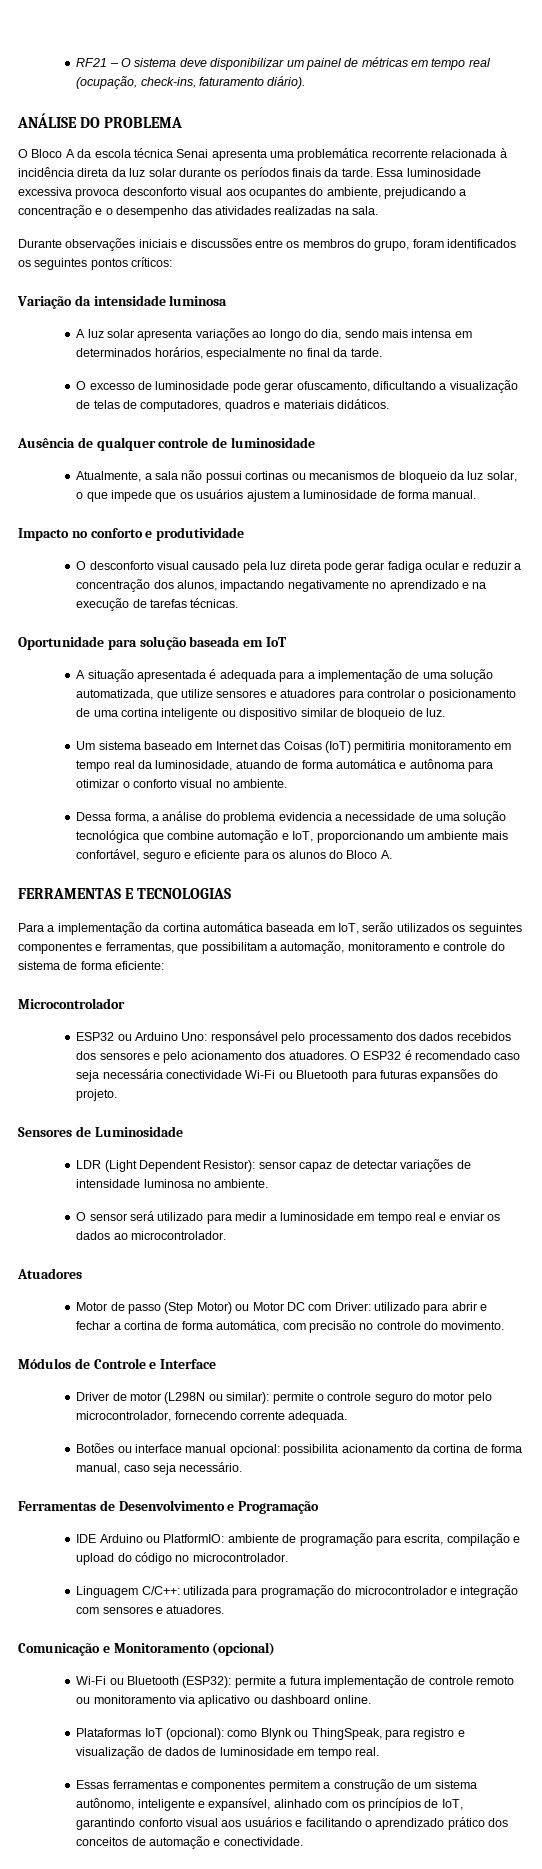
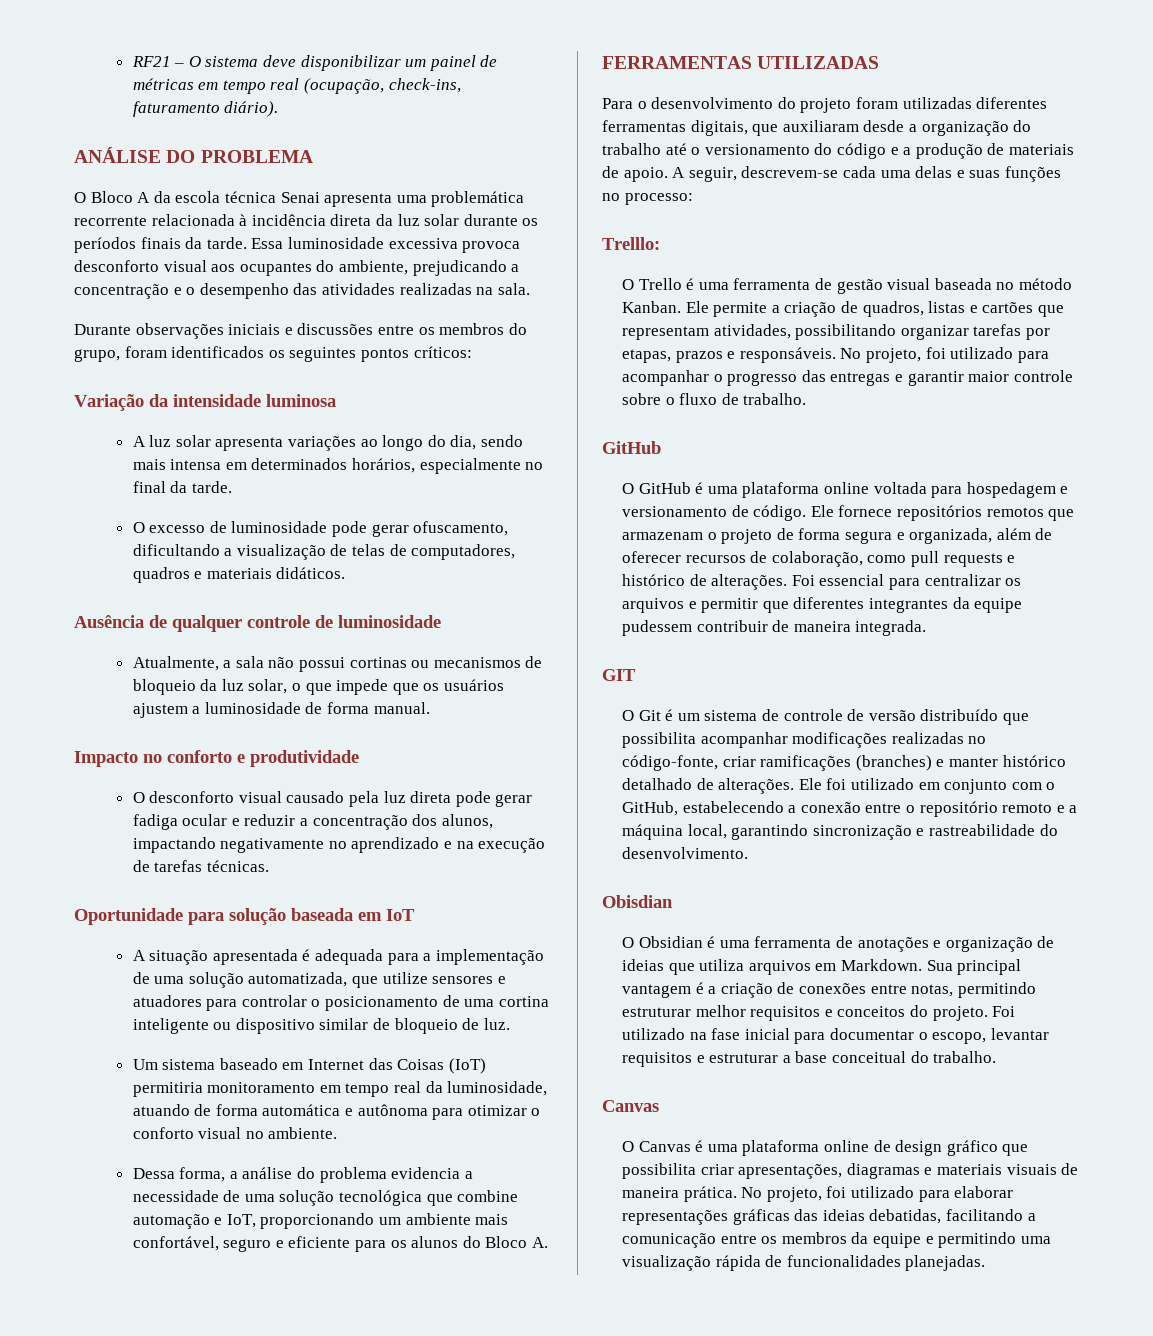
- FERRAMENTAS E TECNOLOGIAS
+ FERRAMENTAS UTILIZADAS
- Para a implementação da cortina automática baseada em IoT, serão utilizados os seguintes componentes e ferramentas, que possibilitam a automação, monitoramento e controle do sistema de forma eficiente:
- Microcontrolador
- ESP32 ou Arduino Uno: responsável pelo processamento dos dados recebidos dos sensores e pelo acionamento dos atuadores. O ESP32 é recomendado caso seja necessária conectividade Wi-Fi ou Bluetooth para futuras expansões do projeto.
- Sensores de Luminosidade
- LDR (Light Dependent Resistor): sensor capaz de detectar variações de intensidade luminosa no ambiente.
- O sensor será utilizado para medir a luminosidade em tempo real e enviar os dados ao microcontrolador.
- Atuadores
- Motor de passo (Step Motor) ou Motor DC com Driver: utilizado para abrir e fechar a cortina de forma automática, com precisão no controle do movimento.
- Módulos de Controle e Interface
- Driver de motor (L298N ou similar): permite o controle seguro do motor pelo microcontrolador, fornecendo corrente adequada.
- Botões ou interface manual opcional: possibilita acionamento da cortina de forma manual, caso seja necessário.
- Ferramentas de Desenvolvimento e Programação
- IDE Arduino ou PlatformIO: ambiente de programação para escrita, compilação e upload do código no microcontrolador.
- Linguagem C/C++: utilizada para programação do microcontrolador e integração com sensores e atuadores.
- Comunicação e Monitoramento (opcional)
- Wi-Fi ou Bluetooth (ESP32): permite a futura implementação de controle remoto ou monitoramento via aplicativo ou dashboard online.
- Plataformas IoT (opcional): como Blynk ou ThingSpeak, para registro e visualização de dados de luminosidade em tempo real.
- Essas ferramentas e componentes permitem a construção de um sistema autônomo, inteligente e expansível, alinhado com os princípios de IoT, garantindo conforto visual aos usuários e facilitando o aprendizado prático dos conceitos de automação e conectividade.
+ Para o desenvolvimento do projeto foram utilizadas diferentes ferramentas digitais, que auxiliaram desde a organização do trabalho até o versionamento do código e a produção de materiais de apoio. A seguir, descrevem-se cada uma delas e suas funções no processo:
+ Trelllo:
+ O Trello é uma ferramenta de gestão visual baseada no método Kanban. Ele permite a criação de quadros, listas e cartões que representam atividades, possibilitando organizar tarefas por etapas, prazos e responsáveis. No projeto, foi utilizado para acompanhar o progresso das entregas e garantir maior controle sobre o fluxo de trabalho.
+ GitHub
+ O GitHub é uma plataforma online voltada para hospedagem e versionamento de código. Ele fornece repositórios remotos que armazenam o projeto de forma segura e organizada, além de oferecer recursos de colaboração, como pull requests e histórico de alterações. Foi essencial para centralizar os arquivos e permitir que diferentes integrantes da equipe pudessem contribuir de maneira integrada.
+ GIT
+ O Git é um sistema de controle de versão distribuído que possibilita acompanhar modificações realizadas no código-fonte, criar ramificações (branches) e manter histórico detalhado de alterações. Ele foi utilizado em conjunto com o GitHub, estabelecendo a conexão entre o repositório remoto e a máquina local, garantindo sincronização e rastreabilidade do desenvolvimento.
+ Obisdian
+ O Obsidian é uma ferramenta de anotações e organização de ideias que utiliza arquivos em Markdown. Sua principal vantagem é a criação de conexões entre notas, permitindo estruturar melhor requisitos e conceitos do projeto. Foi utilizado na fase inicial para documentar o escopo, levantar requisitos e estruturar a base conceitual do trabalho.
+ Canvas
+ O Canvas é uma plataforma online de design gráfico que possibilita criar apresentações, diagramas e materiais visuais de maneira prática. No projeto, foi utilizado para elaborar representações gráficas das ideias debatidas, facilitando a comunicação entre os membros da equipe e permitindo uma visualização rápida de funcionalidades planejadas.

